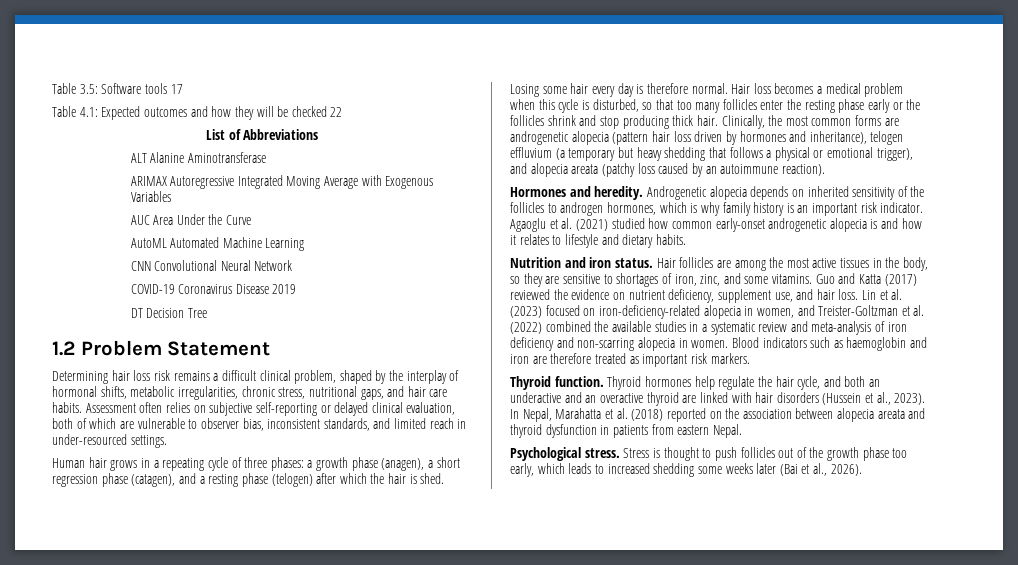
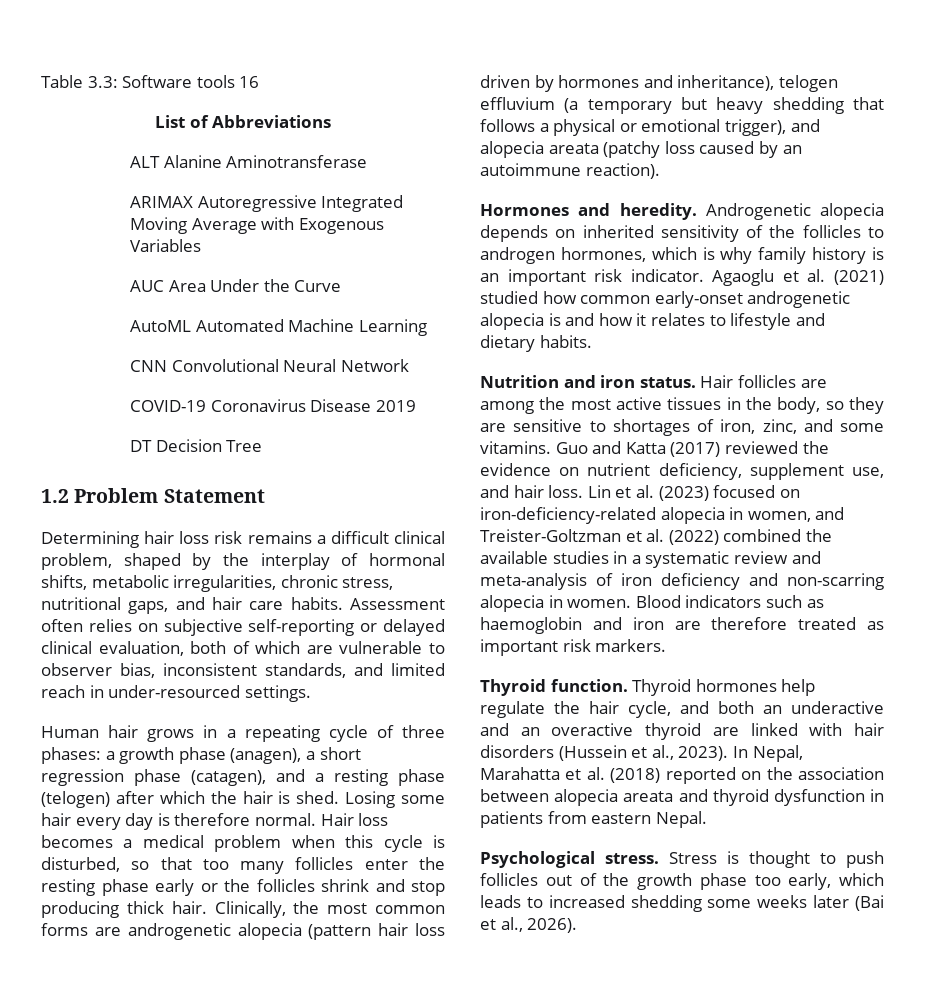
- Table 3.5: Software tools 17
- Table 4.1: Expected outcomes and how they will be checked 22
+ Table 3.3: Software tools 16

